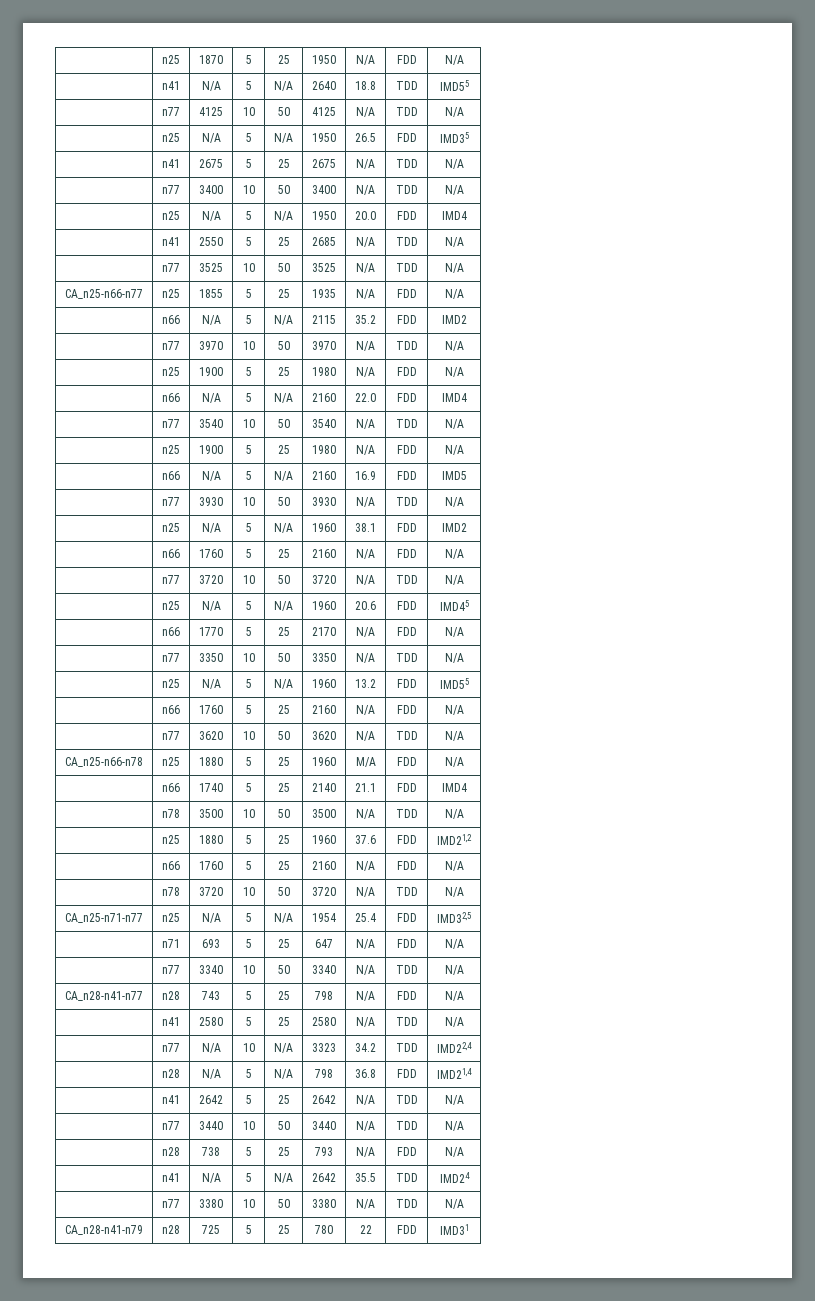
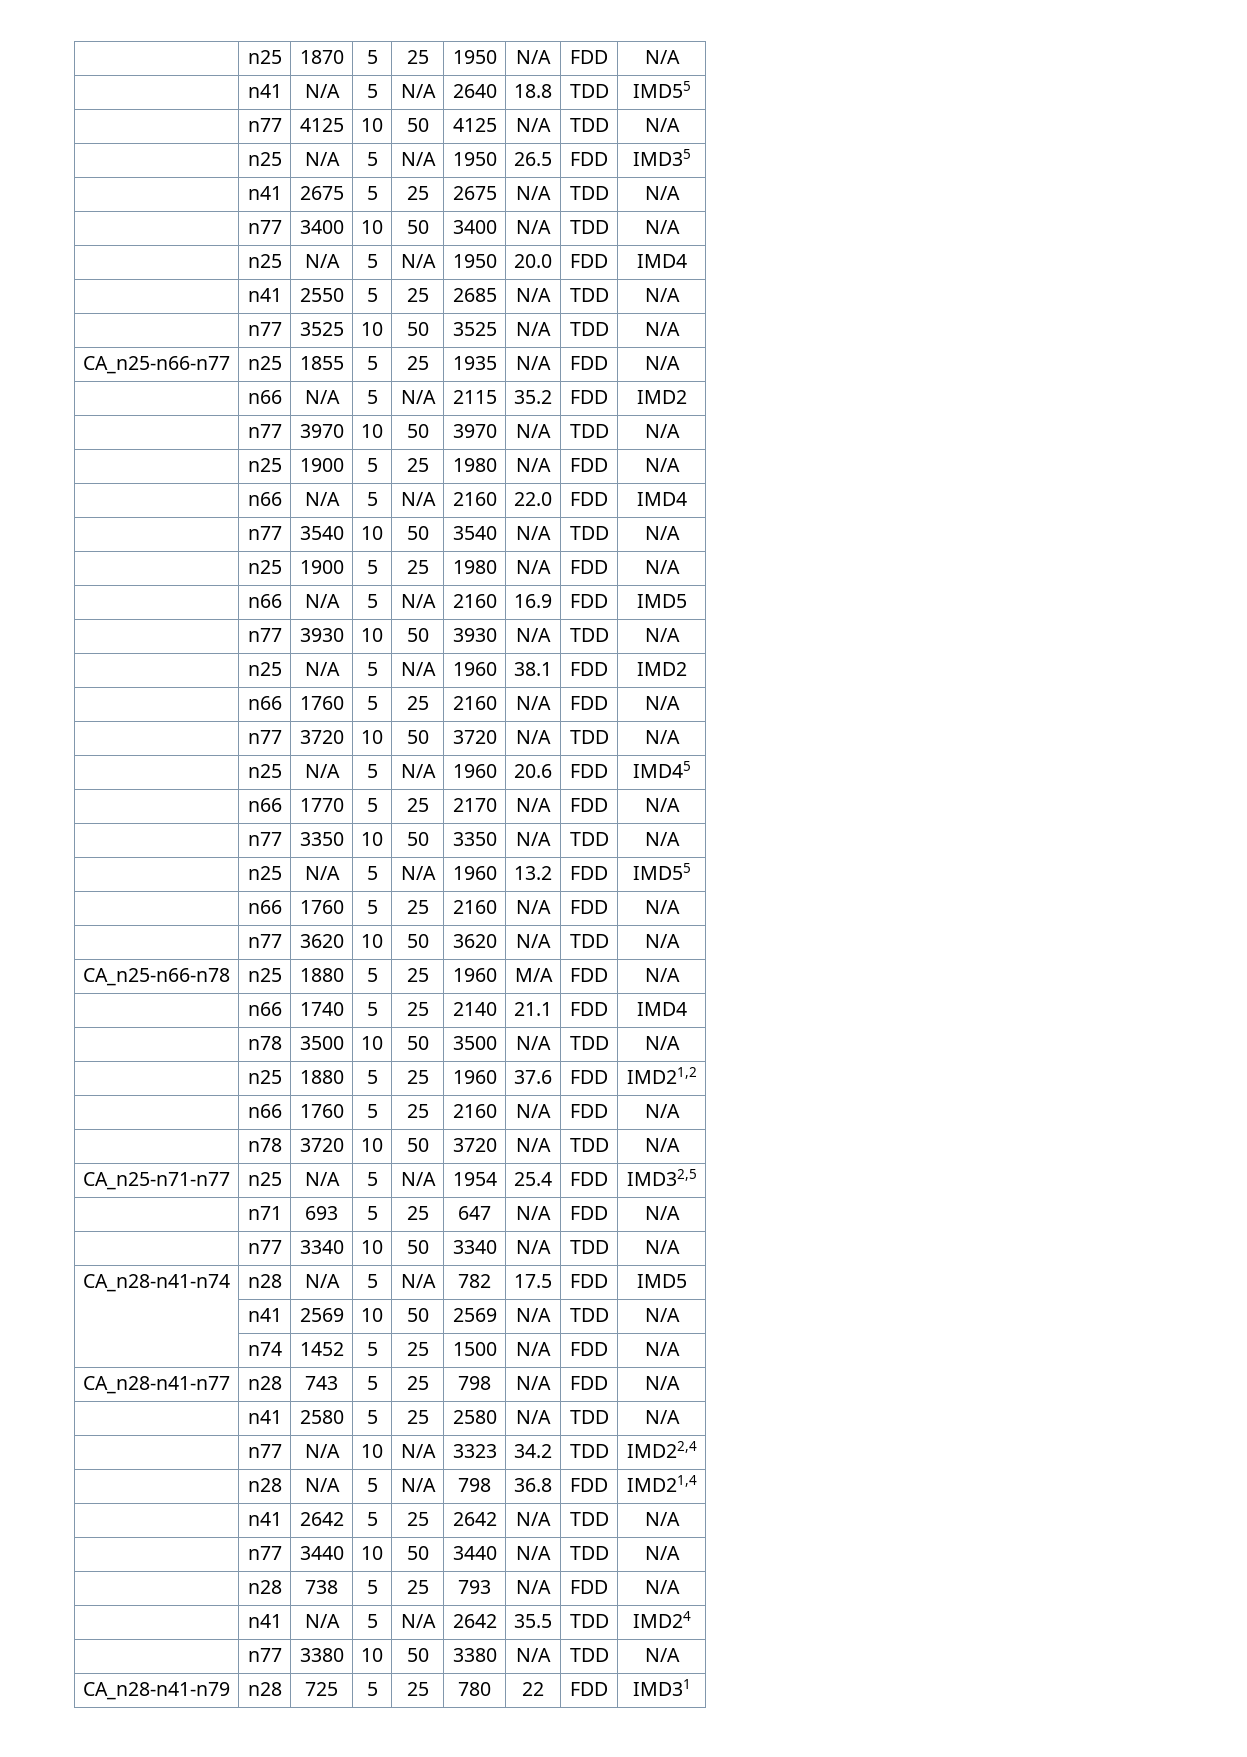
+ CA_n28-n41-n74 | n28 | N/A | 5 | N/A | 782 | 17.5 | FDD | IMD5
+ | n41 | 2569 | 10 | 50 | 2569 | N/A | TDD | N/A
+ | n74 | 1452 | 5 | 25 | 1500 | N/A | FDD | N/A

